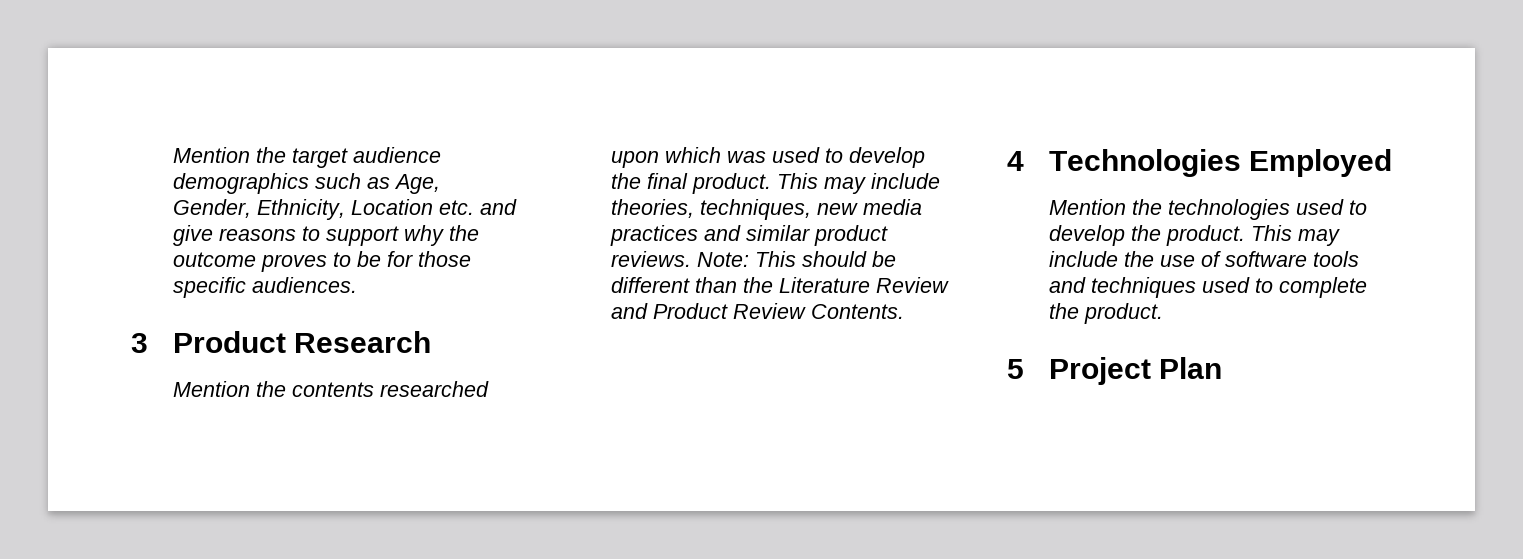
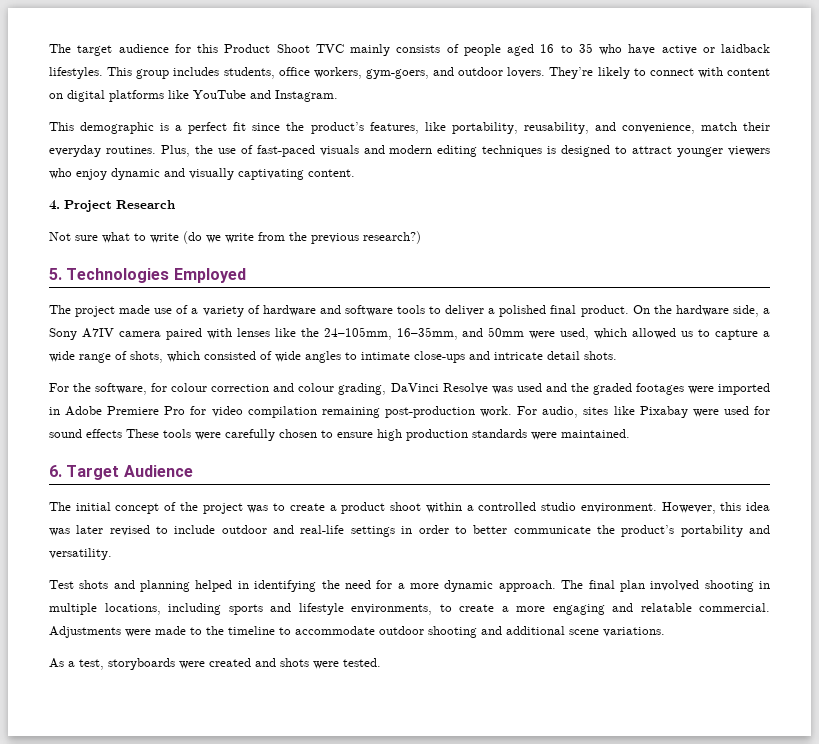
- Mention the target audience demographics such as Age, Gender, Ethnicity, Location etc. and give reasons to support why the outcome proves to be for those specific audiences.
- 3 Product Research
- Mention the contents researched upon which was used to develop the final product. This may include theories, techniques, new media practices and similar product reviews. Note: This should be different than the Literature Review and Product Review Contents.
- 4 Technologies Employed
- Mention the technologies used to develop the product. This may include the use of software tools and techniques used to complete the product.
- 5 Project Plan
+ The target audience for this Product Shoot TVC mainly consists of people aged 16 to 35 who have active or laidback lifestyles. This group includes students, office workers, gym-goers, and outdoor lovers. They’re likely to connect with content on digital platforms like YouTube and Instagram.
+ This demographic is a perfect fit since the product’s features, like portability, reusability, and convenience, match their everyday routines. Plus, the use of fast-paced visuals and modern editing techniques is designed to attract younger viewers who enjoy dynamic and visually captivating content.
+ 4. Project Research
+ Not sure what to write (do we write from the previous research?)
+ 5. Technologies Employed
+ The project made use of a variety of hardware and software tools to deliver a polished final product. On the hardware side, a Sony A7IV camera paired with lenses like the 24–105mm, 16–35mm, and 50mm were used, which allowed us to capture a wide range of shots, which consisted of wide angles to intimate close-ups and intricate detail shots.
+ For the software, for colour correction and colour grading, DaVinci Resolve was used and the graded footages were imported in Adobe Premiere Pro for video compilation remaining post-production work. For audio, sites like Pixabay were used for sound effects These tools were carefully chosen to ensure high production standards were maintained.
+ 6. Target Audience
+ The initial concept of the project was to create a product shoot within a controlled studio environment. However, this idea was later revised to include outdoor and real-life settings in order to better communicate the product’s portability and versatility.
+ Test shots and planning helped in identifying the need for a more dynamic approach. The final plan involved shooting in multiple locations, including sports and lifestyle environments, to create a more engaging and relatable commercial. Adjustments were made to the timeline to accommodate outdoor shooting and additional scene variations.
+ As a test, storyboards were created and shots were tested.

